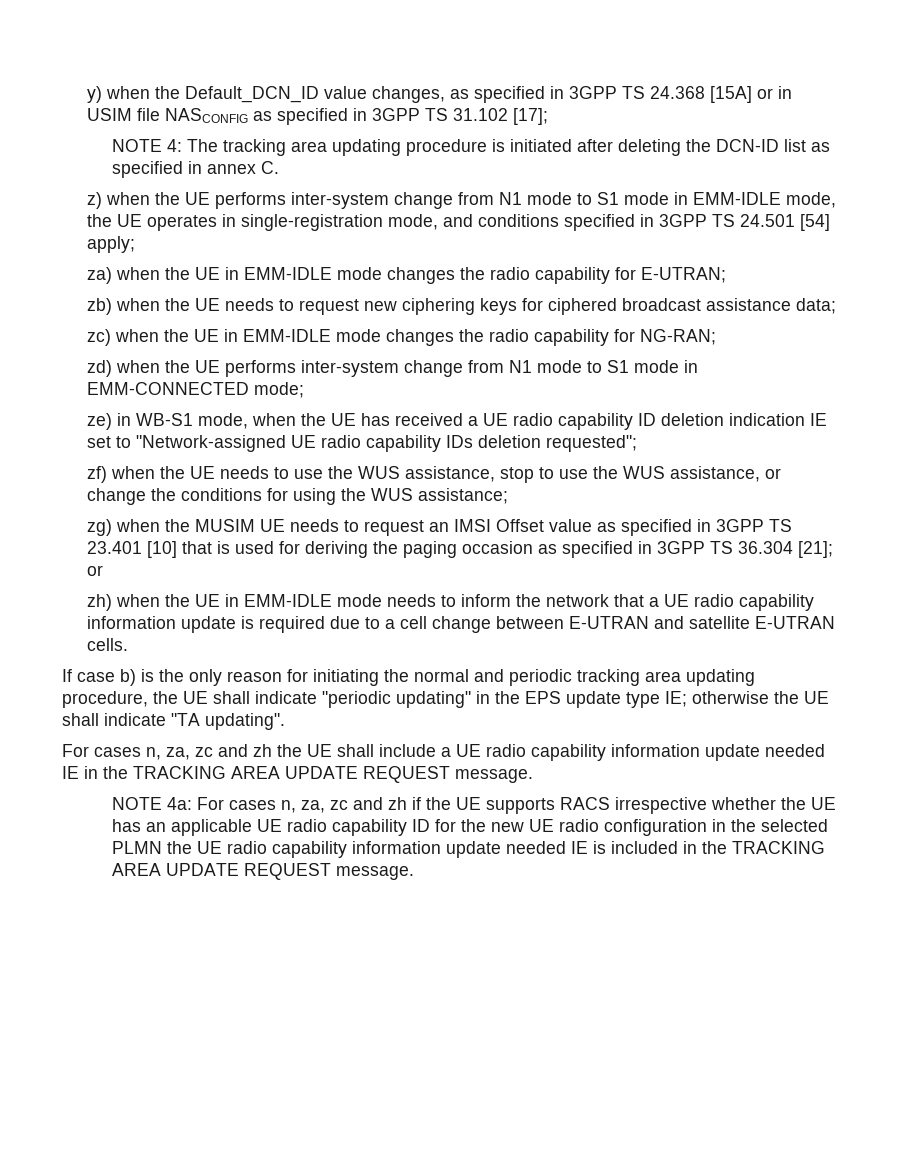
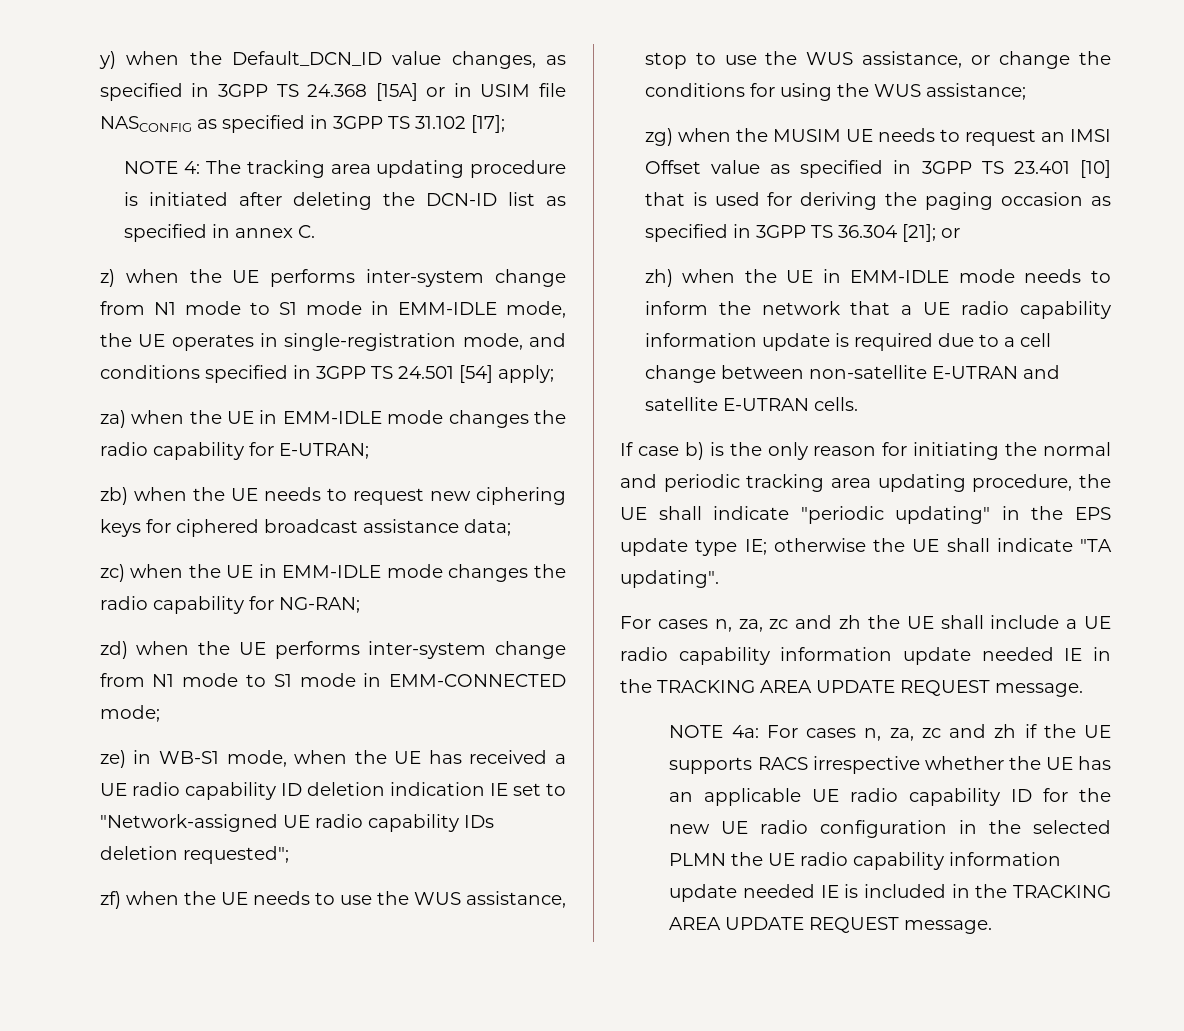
- zh) when the UE in EMM-IDLE mode needs to inform the network that a UE radio capability information update is required due to a cell change between E-UTRAN and satellite E-UTRAN cells.
+ zh) when the UE in EMM-IDLE mode needs to inform the network that a UE radio capability information update is required due to a cell change between non-satellite E-UTRAN and satellite E-UTRAN cells.

